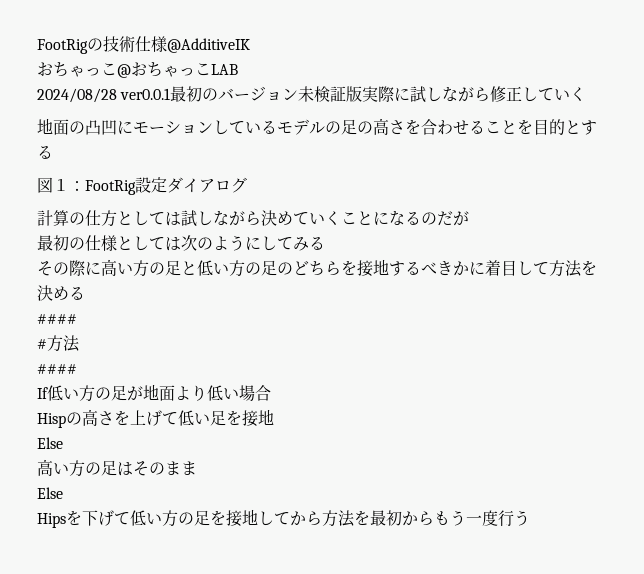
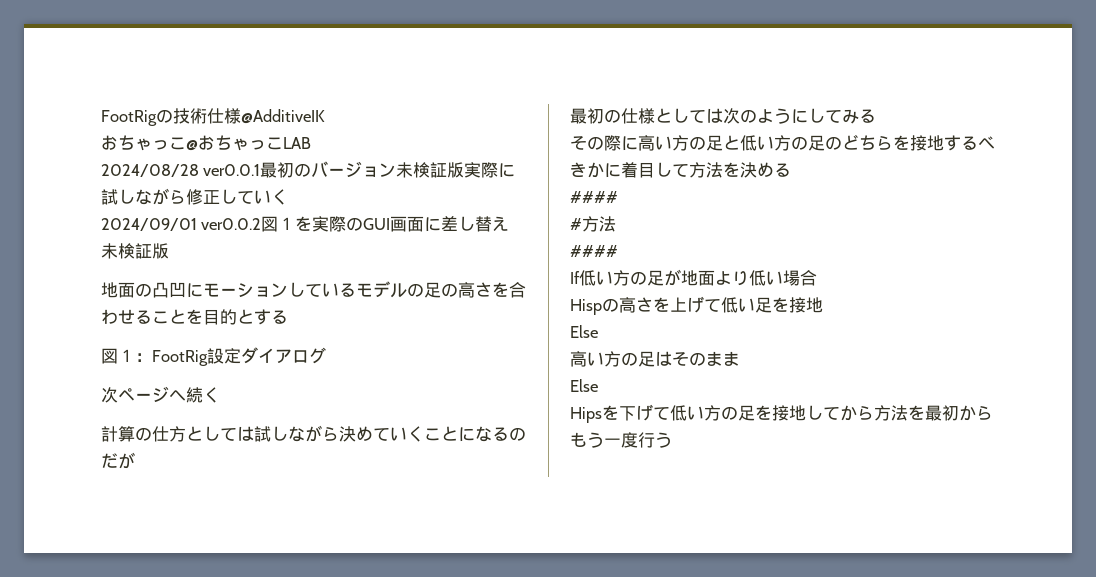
+ 2024/09/01 ver0.0.2図１を実際のGUI画面に差し替え未検証版
+ 次ページへ続く

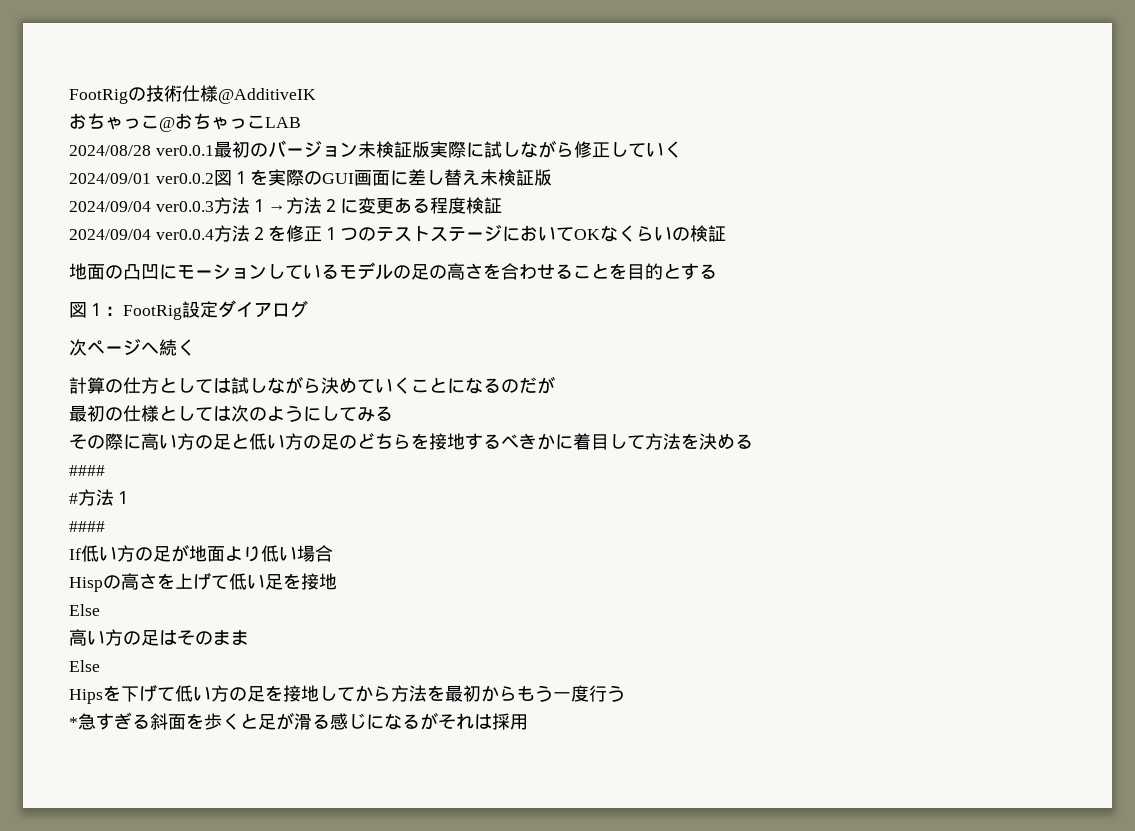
+ 2024/09/04 ver0.0.3方法１→方法２に変更ある程度検証
+ 2024/09/04 ver0.0.4方法２を修正１つのテストステージにおいてOKなくらいの検証
- #方法
+ #方法１
+ *急すぎる斜面を歩くと足が滑る感じになるがそれは採用

